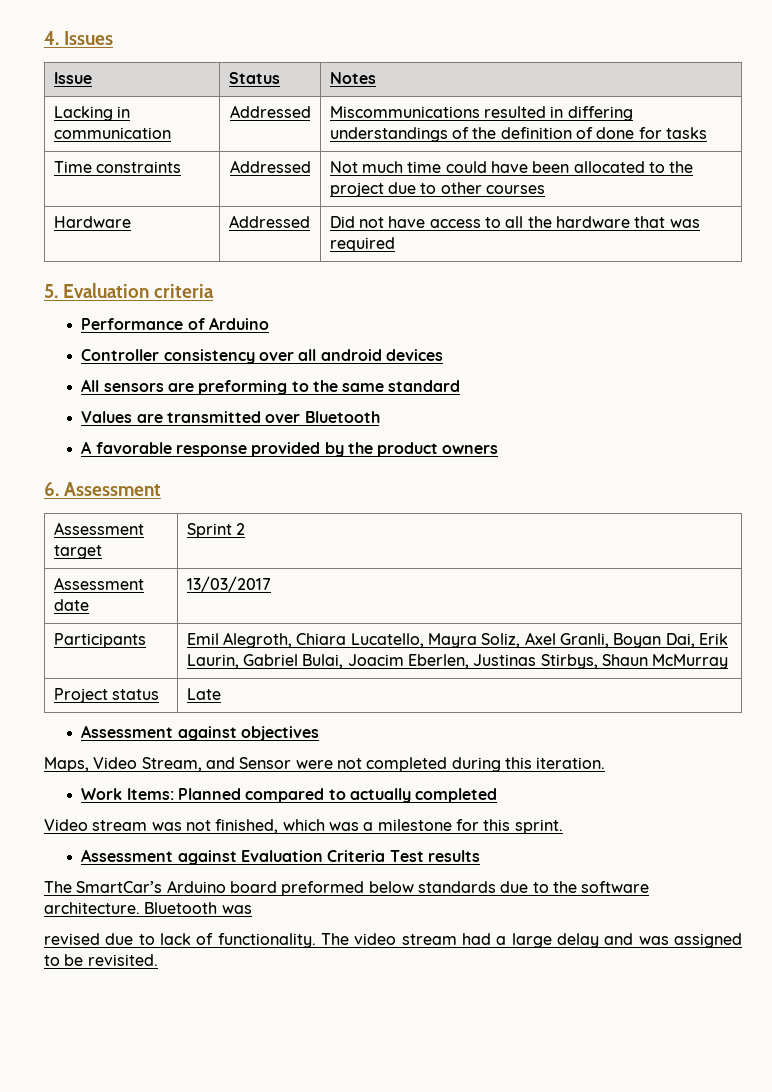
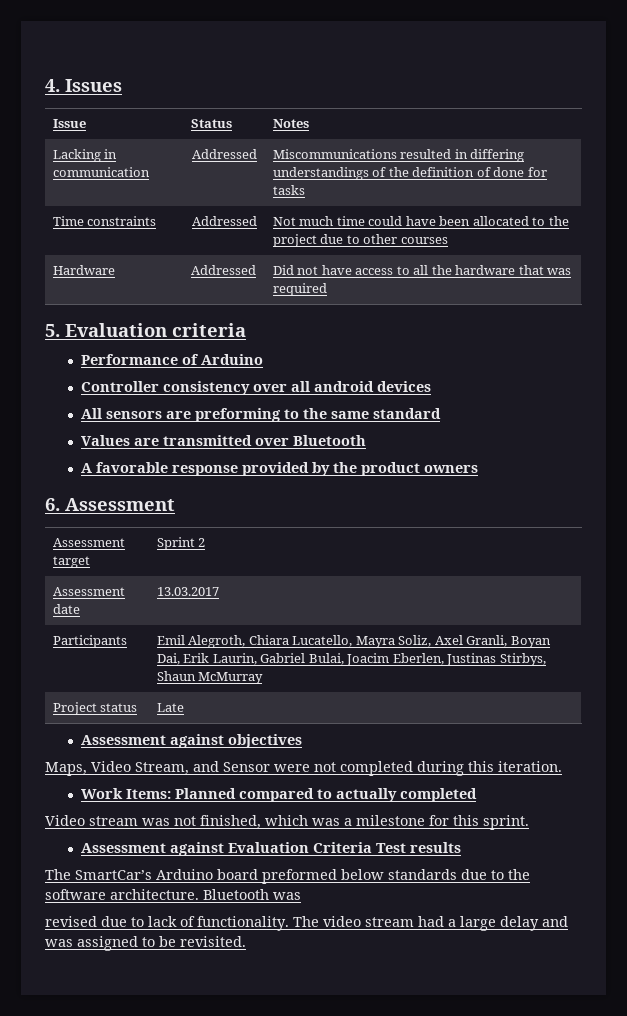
- Assessment date | 13/03/2017
+ Assessment date | 13.03.2017

